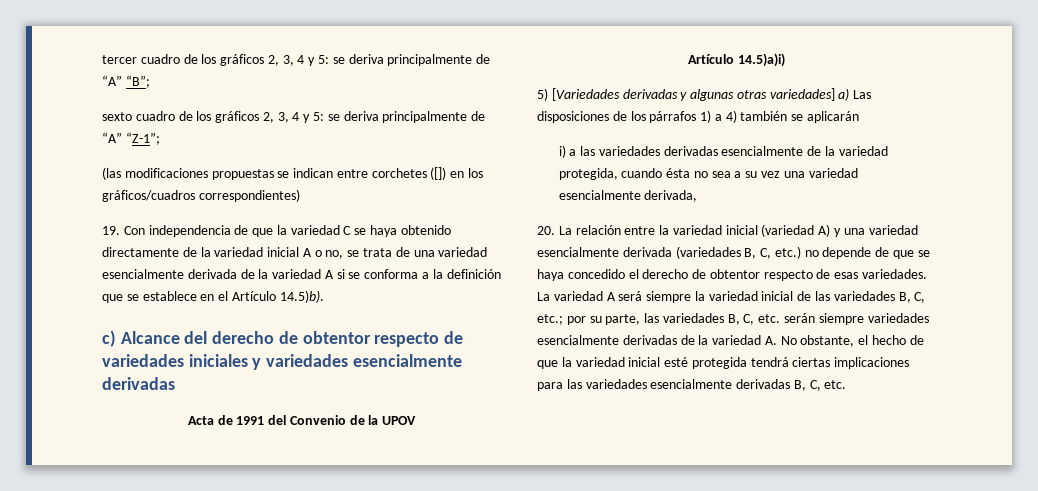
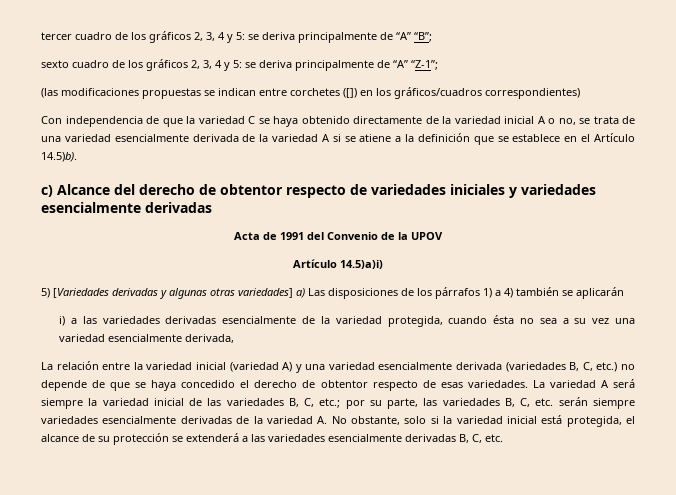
- 19. Con independencia de que la variedad C se haya obtenido directamente de la variedad inicial A o no, se trata de una variedad esencialmente derivada de la variedad A si se conforma a la definición que se establece en el Artículo 14.5)b).
+ Con independencia de que la variedad C se haya obtenido directamente de la variedad inicial A o no, se trata de una variedad esencialmente derivada de la variedad A si se atiene a la definición que se establece en el Artículo 14.5)b).
- 20. La relación entre la variedad inicial (variedad A) y una variedad esencialmente derivada (variedades B, C, etc.) no depende de que se haya concedido el derecho de obtentor respecto de esas variedades.
+ La relación entre la variedad inicial (variedad A) y una variedad esencialmente derivada (variedades B, C, etc.) no depende de que se haya concedido el derecho de obtentor respecto de esas variedades.
- La variedad A será siempre la variedad inicial de las variedades B, C, etc.; por su parte, las variedades B, C, etc. serán siempre variedades esencialmente derivadas de la variedad A. No obstante, el hecho de que la variedad inicial esté protegida tendrá ciertas implicaciones para las variedades esencialmente derivadas B, C, etc.
+ La variedad A será siempre la variedad inicial de las variedades B, C, etc.; por su parte, las variedades B, C, etc. serán siempre variedades esencialmente derivadas de la variedad A. No obstante, solo si la variedad inicial está protegida, el alcance de su protección se extenderá a las variedades esencialmente derivadas B, C, etc.

